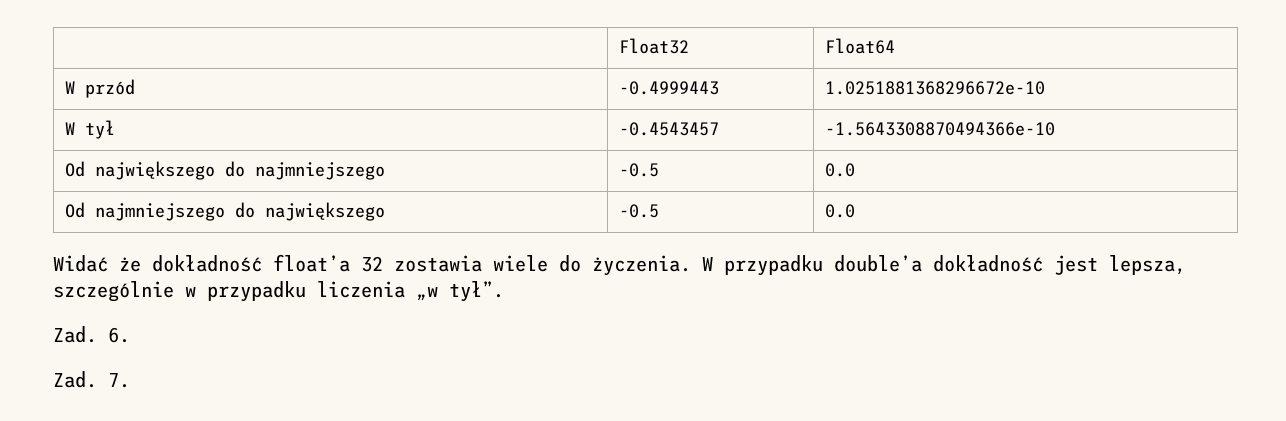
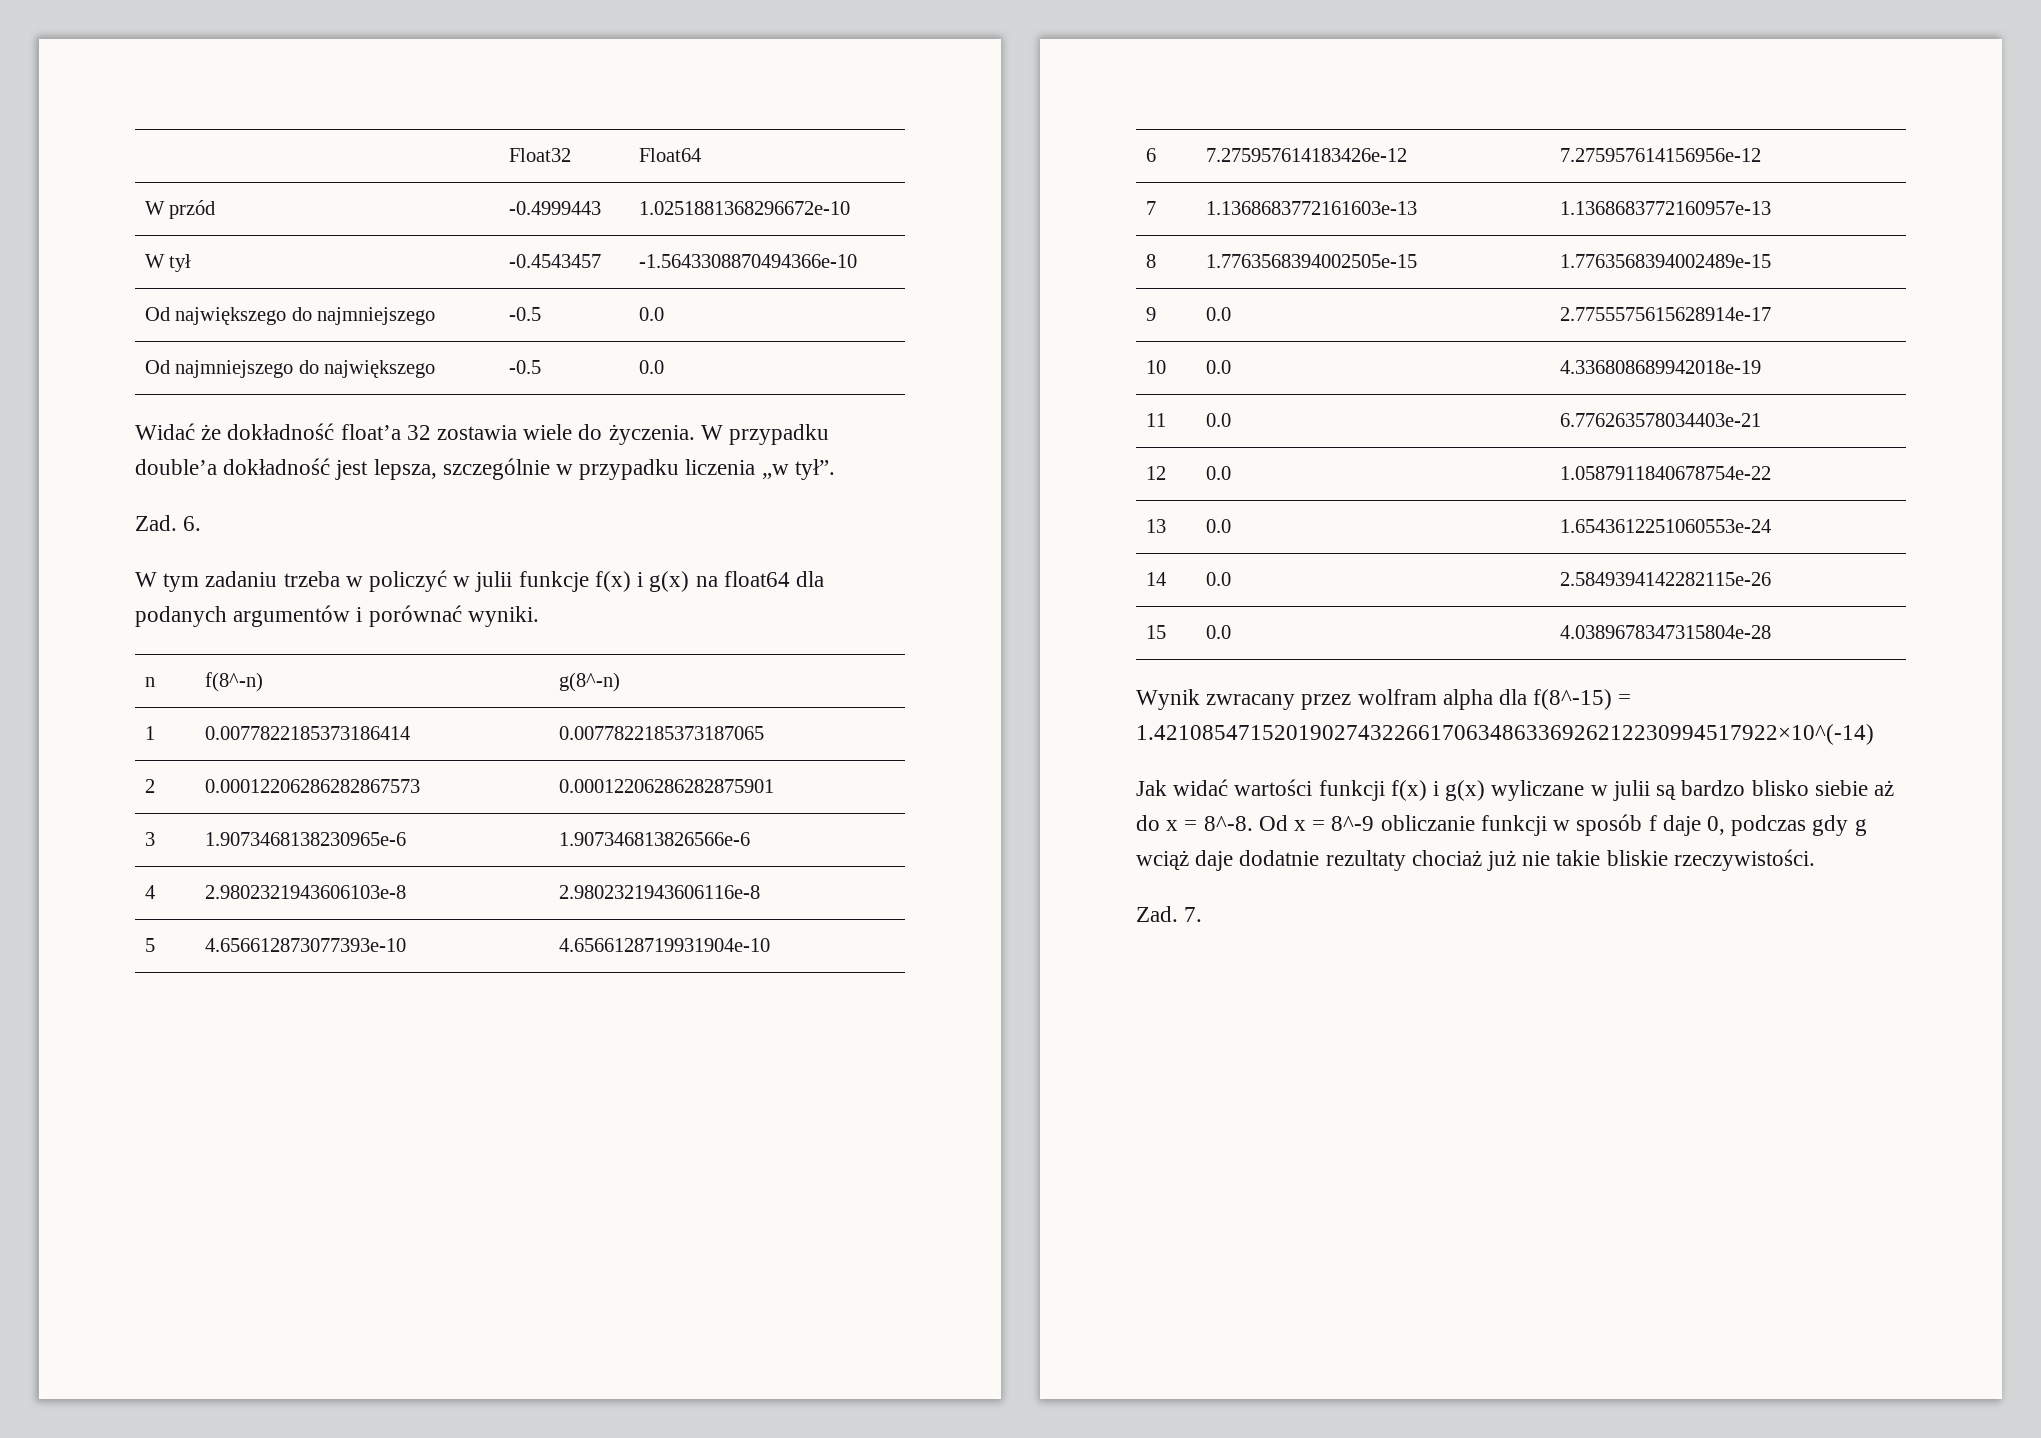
+ W tym zadaniu trzeba w policzyć w julii funkcje f(x) i g(x) na float64 dla podanych argumentów i porównać wyniki.
+ n | f(8^-n) | g(8^-n)
+ 1 | 0.0077822185373186414 | 0.0077822185373187065
+ 2 | 0.00012206286282867573 | 0.00012206286282875901
+ 3 | 1.9073468138230965e-6 | 1.907346813826566e-6
+ 4 | 2.9802321943606103e-8 | 2.9802321943606116e-8
+ 5 | 4.656612873077393e-10 | 4.6566128719931904e-10
+ 6 | 7.275957614183426e-12 | 7.275957614156956e-12
+ 7 | 1.1368683772161603e-13 | 1.1368683772160957e-13
+ 8 | 1.7763568394002505e-15 | 1.7763568394002489e-15
+ 9 | 0.0 | 2.7755575615628914e-17
+ 10 | 0.0 | 4.336808689942018e-19
+ 11 | 0.0 | 6.776263578034403e-21
+ 12 | 0.0 | 1.0587911840678754e-22
+ 13 | 0.0 | 1.6543612251060553e-24
+ 14 | 0.0 | 2.5849394142282115e-26
+ 15 | 0.0 | 4.0389678347315804e-28
+ Wynik zwracany przez wolfram alpha dla f(8^-15) = 1.4210854715201902743226617063486336926212230994517922×10^(-14)
+ Jak widać wartości funkcji f(x) i g(x) wyliczane w julii są bardzo blisko siebie aż do x = 8^-8. Od x = 8^-9 obliczanie funkcji w sposób f daje 0, podczas gdy g wciąż daje dodatnie rezultaty chociaż już nie takie bliskie rzeczywistości.

